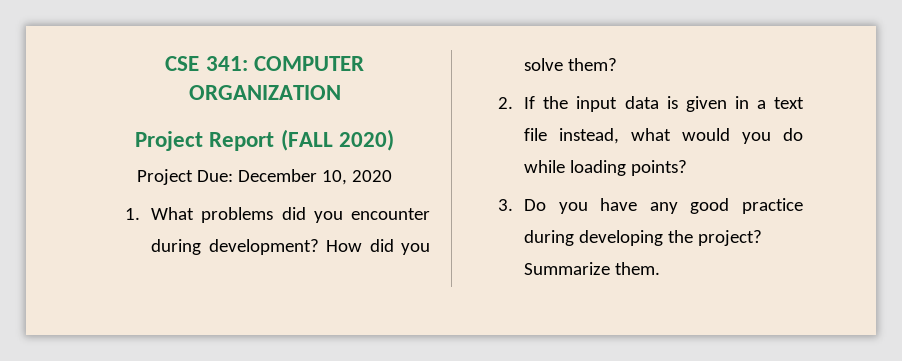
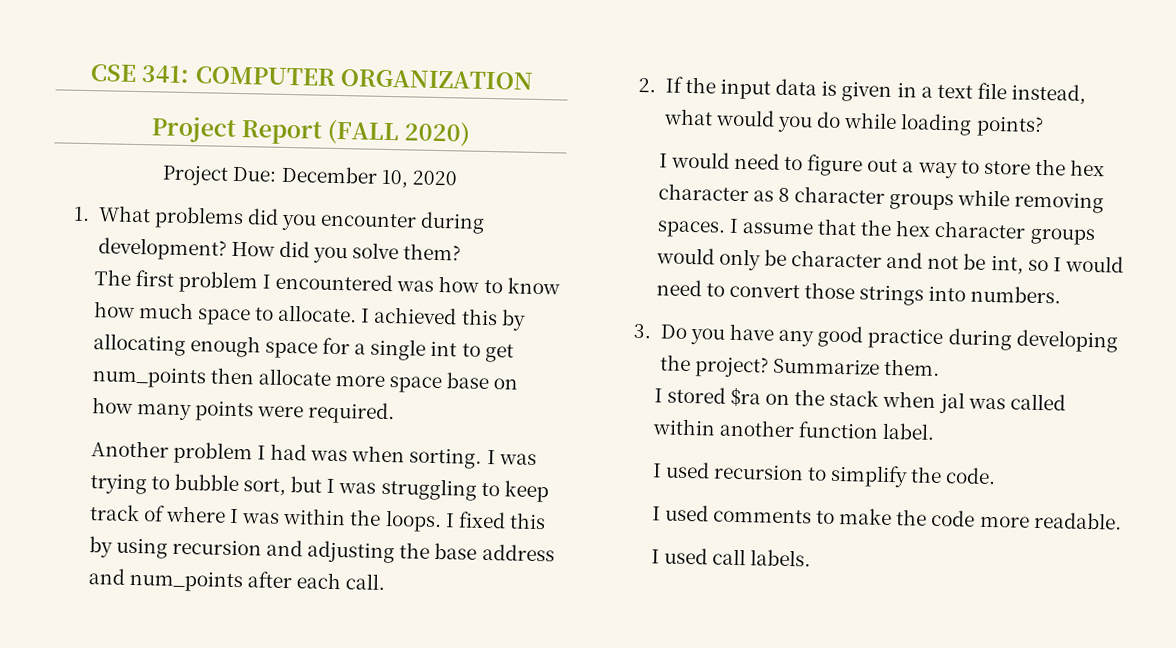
+ The first problem I encountered was how to know how much space to allocate. I achieved this by allocating enough space for a single int to get num_points then allocate more space base on how many points were required.
+ Another problem I had was when sorting. I was trying to bubble sort, but I was struggling to keep track of where I was within the loops. I fixed this by using recursion and adjusting the base address and num_points after each call.
+ I would need to figure out a way to store the hex character as 8 character groups while removing spaces. I assume that the hex character groups would only be character and not be int, so I would need to convert those strings into numbers.
+ I stored $ra on the stack when jal was called within another function label.
+ I used recursion to simplify the code.
+ I used comments to make the code more readable.
+ I used call labels.

